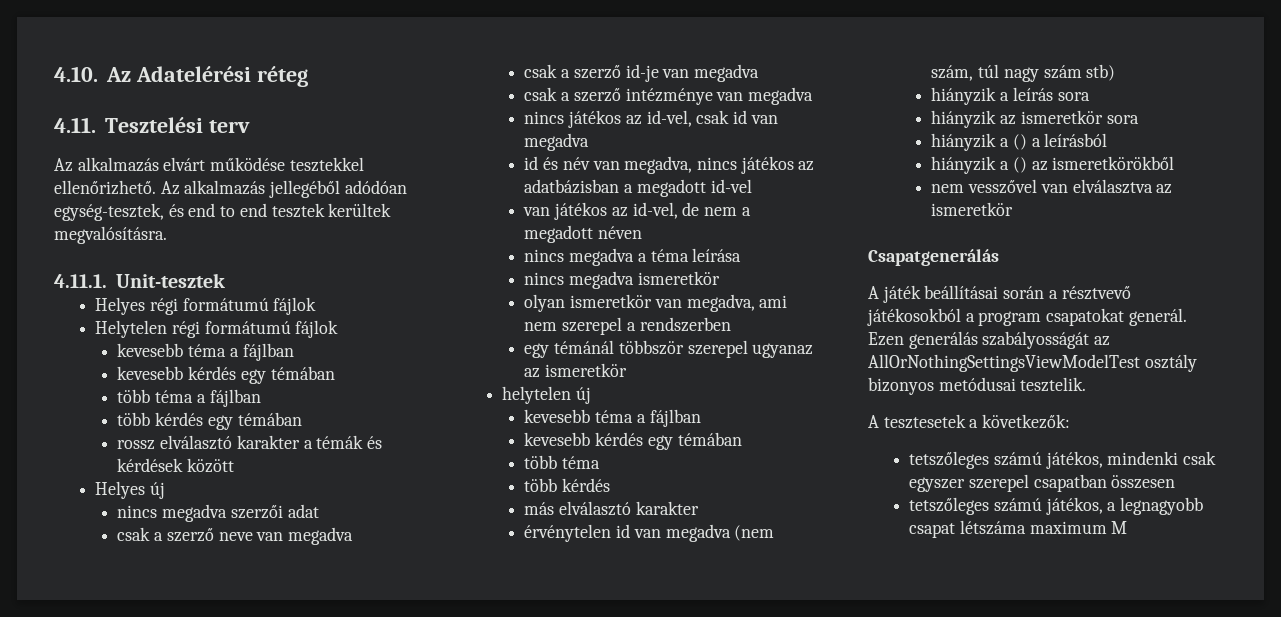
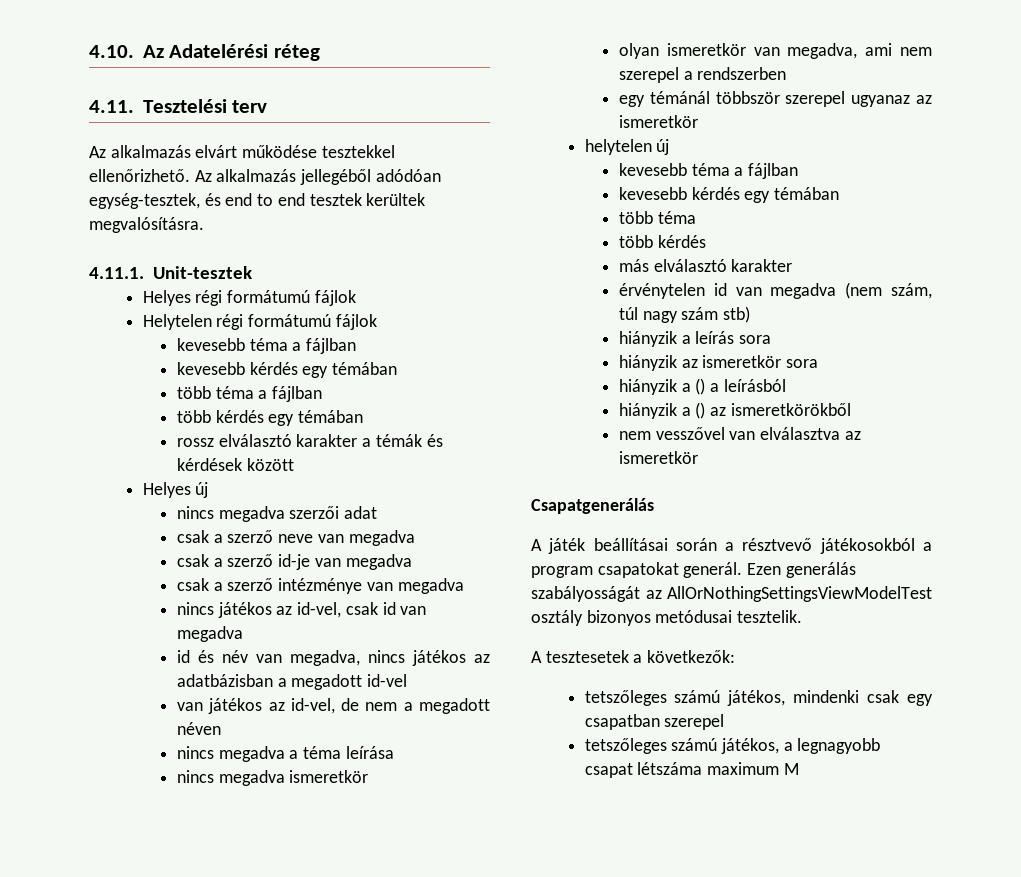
- tetszőleges számú játékos, mindenki csak egyszer szerepel csapatban összesen
+ tetszőleges számú játékos, mindenki csak egy csapatban szerepel

